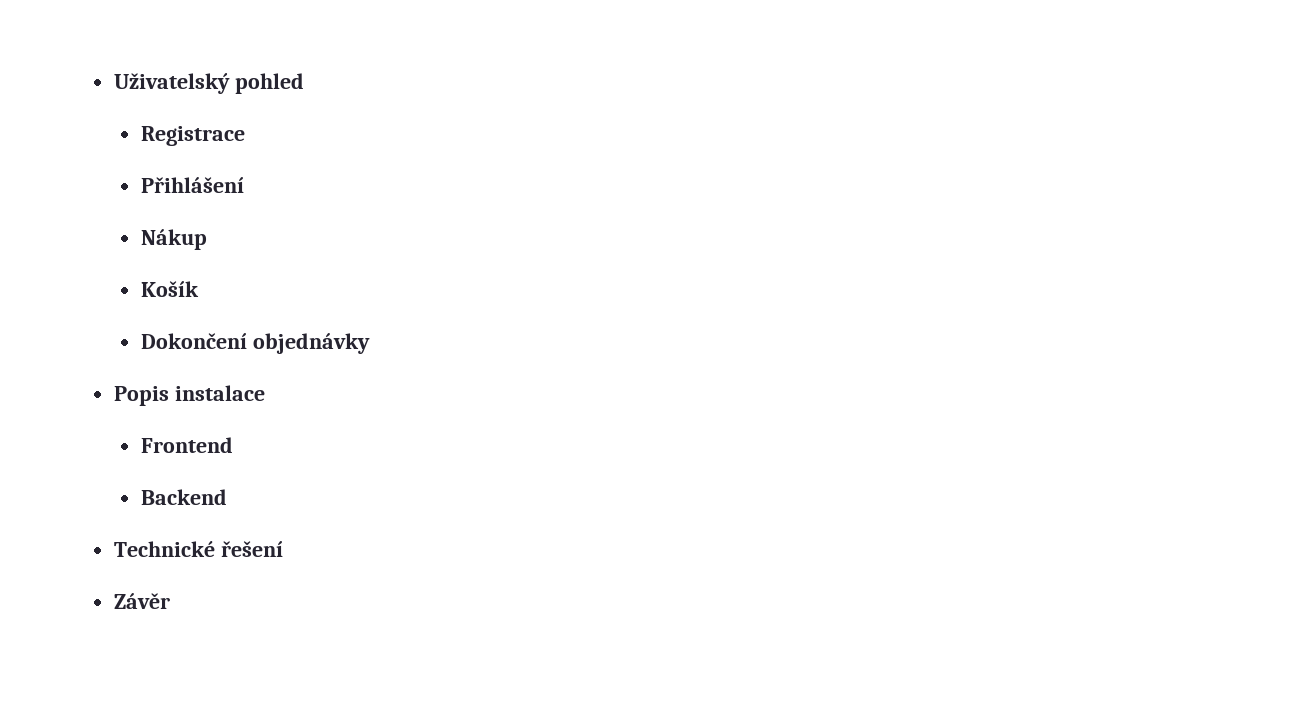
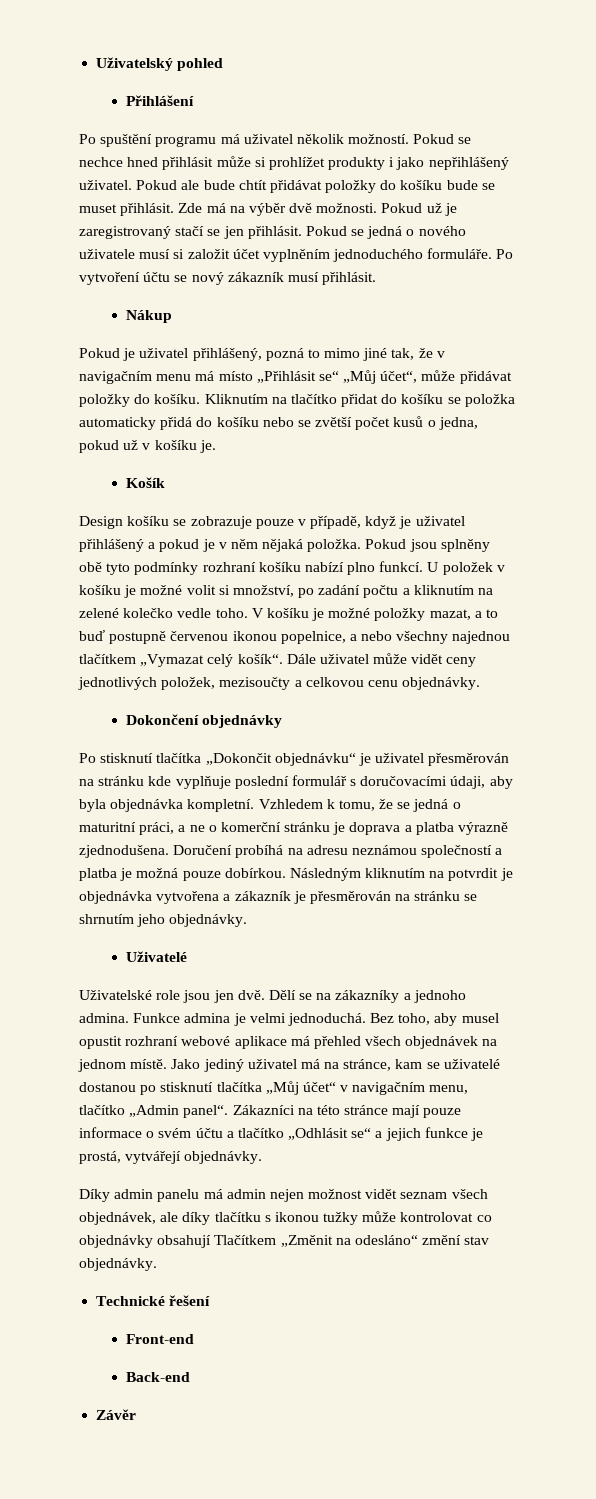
- Registrace
  Přihlášení
+ Po spuštění programu má uživatel několik možností. Pokud se nechce hned přihlásit může si prohlížet produkty i jako nepřihlášený uživatel. Pokud ale bude chtít přidávat položky do košíku bude se muset přihlásit. Zde má na výběr dvě možnosti. Pokud už je zaregistrovaný stačí se jen přihlásit. Pokud se jedná o nového uživatele musí si založit účet vyplněním jednoduchého formuláře. Po vytvoření účtu se nový zákazník musí přihlásit.
  Nákup
+ Pokud je uživatel přihlášený, pozná to mimo jiné tak, že v navigačním menu má místo „Přihlásit se“ „Můj účet“, může přidávat položky do košíku. Kliknutím na tlačítko přidat do košíku se položka automaticky přidá do košíku nebo se zvětší počet kusů o jedna, pokud už v košíku je.
  Košík
+ Design košíku se zobrazuje pouze v případě, když je uživatel přihlášený a pokud je v něm nějaká položka. Pokud jsou splněny obě tyto podmínky rozhraní košíku nabízí plno funkcí. U položek v košíku je možné volit si množství, po zadání počtu a kliknutím na zelené kolečko vedle toho. V košíku je možné položky mazat, a to buď postupně červenou ikonou popelnice, a nebo všechny najednou tlačítkem „Vymazat celý košík“. Dále uživatel může vidět ceny jednotlivých položek, mezisoučty a celkovou cenu objednávky.
  Dokončení objednávky
- Popis instalace
- Frontend
- Backend
+ Po stisknutí tlačítka „Dokončit objednávku“ je uživatel přesměrován na stránku kde vyplňuje poslední formulář s doručovacími údaji, aby byla objednávka kompletní. Vzhledem k tomu, že se jedná o maturitní práci, a ne o komerční stránku je doprava a platba výrazně zjednodušena. Doručení probíhá na adresu neznámou společností a platba je možná pouze dobírkou. Následným kliknutím na potvrdit je objednávka vytvořena a zákazník je přesměrován na stránku se shrnutím jeho objednávky.
+ Uživatelé
+ Uživatelské role jsou jen dvě. Dělí se na zákazníky a jednoho admina. Funkce admina je velmi jednoduchá. Bez toho, aby musel opustit rozhraní webové aplikace má přehled všech objednávek na jednom místě. Jako jediný uživatel má na stránce, kam se uživatelé dostanou po stisknutí tlačítka „Můj účet“ v navigačním menu, tlačítko „Admin panel“. Zákazníci na této stránce mají pouze informace o svém účtu a tlačítko „Odhlásit se“ a jejich funkce je prostá, vytvářejí objednávky.
+ Díky admin panelu má admin nejen možnost vidět seznam všech objednávek, ale díky tlačítku s ikonou tužky může kontrolovat co objednávky obsahují Tlačítkem „Změnit na odesláno“ změní stav objednávky.
+ Front-end
+ Back-end

